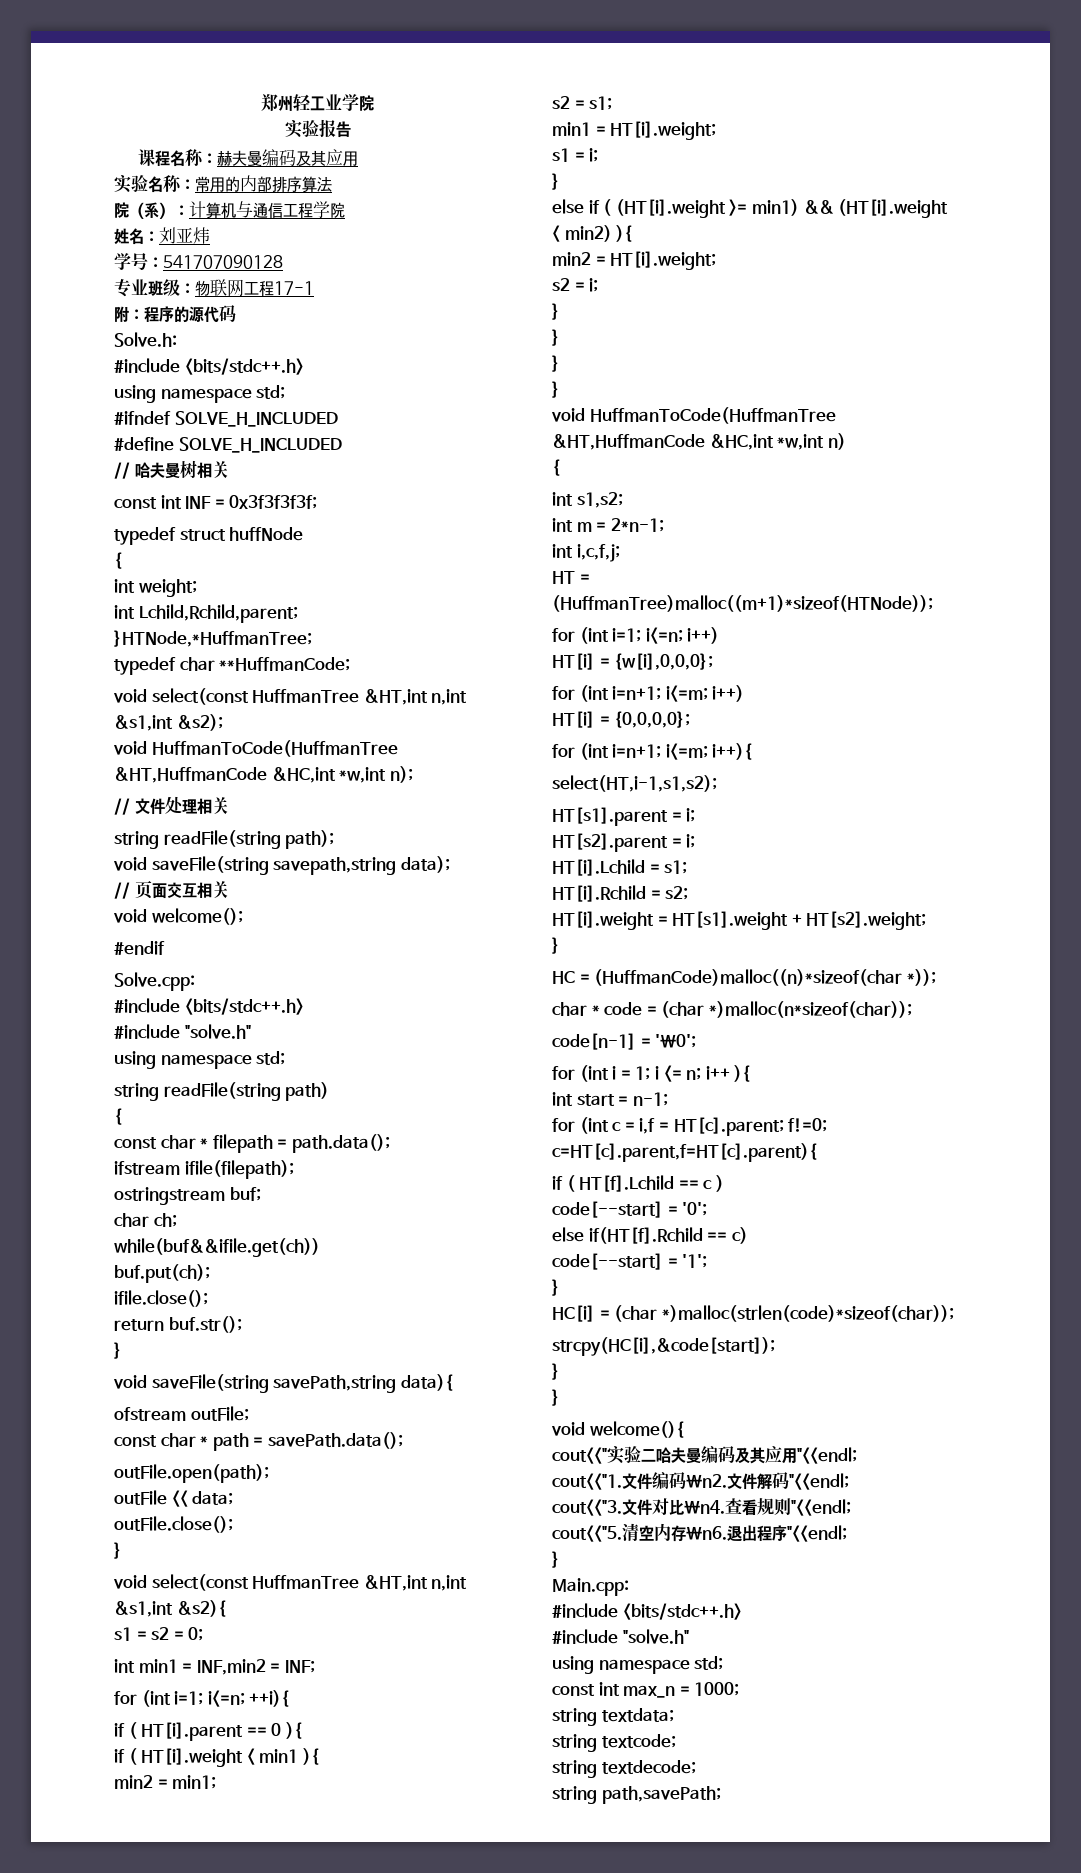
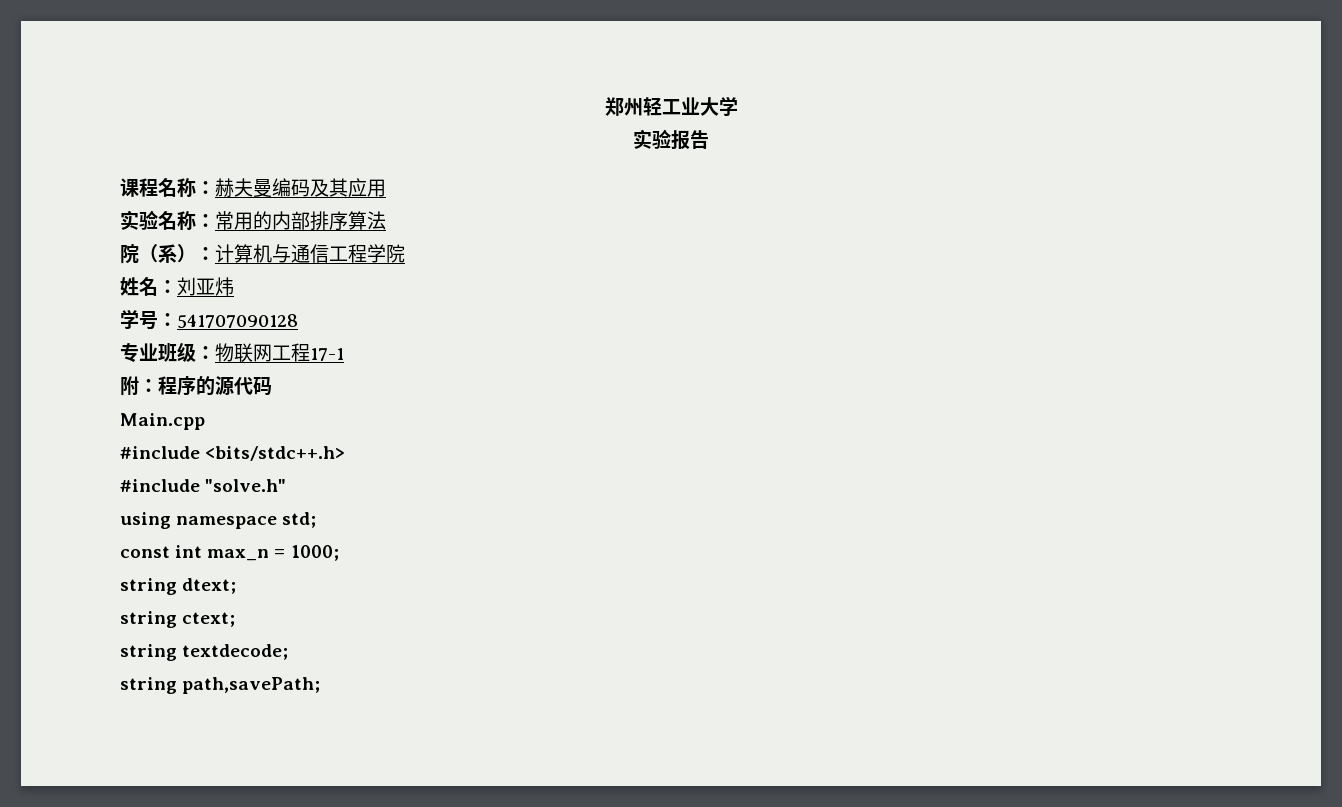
- 郑州轻工业学院
+ 郑州轻工业大学
- Solve.h:
- #include <bits/stdc++.h>
- using namespace std;
- #ifndef SOLVE_H_INCLUDED
- #define SOLVE_H_INCLUDED
- // 哈夫曼树相关
- const int INF = 0x3f3f3f3f;
- typedef struct huffNode
- {
- int weight;
- int Lchild,Rchild,parent;
- }HTNode,*HuffmanTree;
- typedef char **HuffmanCode;
- void select(const HuffmanTree &HT,int n,int &s1,int &s2);
- void HuffmanToCode(HuffmanTree &HT,HuffmanCode &HC,int *w,int n);
- // 文件处理相关
- string readFile(string path);
- void saveFile(string savepath,string data);
- // 页面交互相关
- void welcome();
- #endif
- Solve.cpp:
- #include <bits/stdc++.h>
- #include "solve.h"
- using namespace std;
- string readFile(string path)
- {
- const char * filepath = path.data();
- ifstream ifile(filepath);
- ostringstream buf;
- char ch;
- while(buf&&ifile.get(ch))
- buf.put(ch);
- ifile.close();
- return buf.str();
- }
- void saveFile(string savePath,string data){
- ofstream outFile;
- const char * path = savePath.data();
- outFile.open(path);
- outFile << data;
- outFile.close();
- }
- void select(const HuffmanTree &HT,int n,int &s1,int &s2){
- s1 = s2 = 0;
- int min1 = INF,min2 = INF;
- for (int i=1; i<=n; ++i){
- if ( HT[i].parent == 0 ){
- if ( HT[i].weight < min1 ){
- min2 = min1;
- s2 = s1;
- min1 = HT[i].weight;
- s1 = i;
- }
- else if ( (HT[i].weight >= min1) && (HT[i].weight < min2) ){
- min2 = HT[i].weight;
- s2 = i;
- }
- }
- }
- }
- void HuffmanToCode(HuffmanTree &HT,HuffmanCode &HC,int *w,int n)
- {
- int s1,s2;
- int m = 2*n-1;
- int i,c,f,j;
- HT = (HuffmanTree)malloc((m+1)*sizeof(HTNode));
- for (int i=1; i<=n; i++)
- HT[i] = {w[i],0,0,0};
- for (int i=n+1; i<=m; i++)
- HT[i] = {0,0,0,0};
- for (int i=n+1; i<=m; i++){
- select(HT,i-1,s1,s2);
- HT[s1].parent = i;
- HT[s2].parent = i;
- HT[i].Lchild = s1;
- HT[i].Rchild = s2;
- HT[i].weight = HT[s1].weight + HT[s2].weight;
- }
- HC = (HuffmanCode)malloc((n)*sizeof(char *));
- char * code = (char *)malloc(n*sizeof(char));
- code[n-1] = '\0';
- for (int i = 1; i <= n; i++ ){
- int start = n-1;
- for (int c = i,f = HT[c].parent; f!=0; c=HT[c].parent,f=HT[c].parent){
- if ( HT[f].Lchild == c )
- code[--start] = '0';
- else if(HT[f].Rchild == c)
- code[--start] = '1';
- }
- HC[i] = (char *)malloc(strlen(code)*sizeof(char));
- strcpy(HC[i],&code[start]);
- }
- }
- void welcome(){
- cout<<"实验二哈夫曼编码及其应用"<<endl;
- cout<<"1.文件编码\n2.文件解码"<<endl;
- cout<<"3.文件对比\n4.查看规则"<<endl;
- cout<<"5.清空内存\n6.退出程序"<<endl;
- }
- Main.cpp:
+ Main.cpp
- string textdata;
- string textcode;
+ string dtext;
+ string ctext;

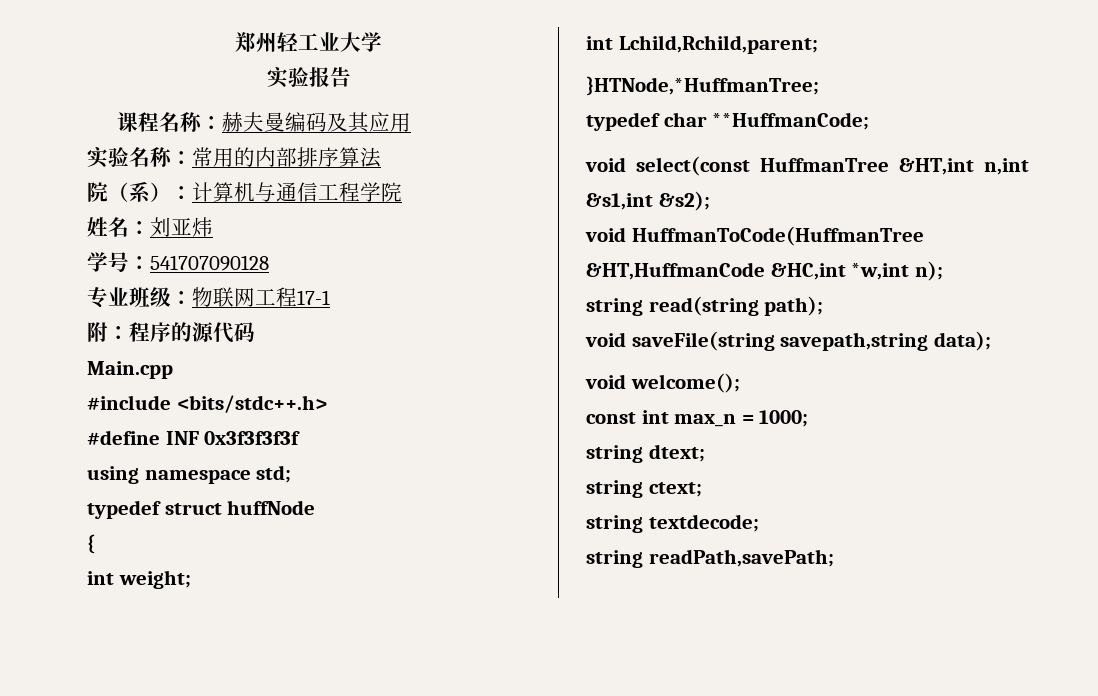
- #include "solve.h"
+ #define INF 0x3f3f3f3f
+ typedef struct huffNode
+ {
+ int weight;
+ int Lchild,Rchild,parent;
+ }HTNode,*HuffmanTree;
+ typedef char **HuffmanCode;
+ void select(const HuffmanTree &HT,int n,int &s1,int &s2);
+ void HuffmanToCode(HuffmanTree &HT,HuffmanCode &HC,int *w,int n);
+ string read(string path);
+ void saveFile(string savepath,string data);
+ void welcome();
- string path,savePath;
+ string readPath,savePath;

